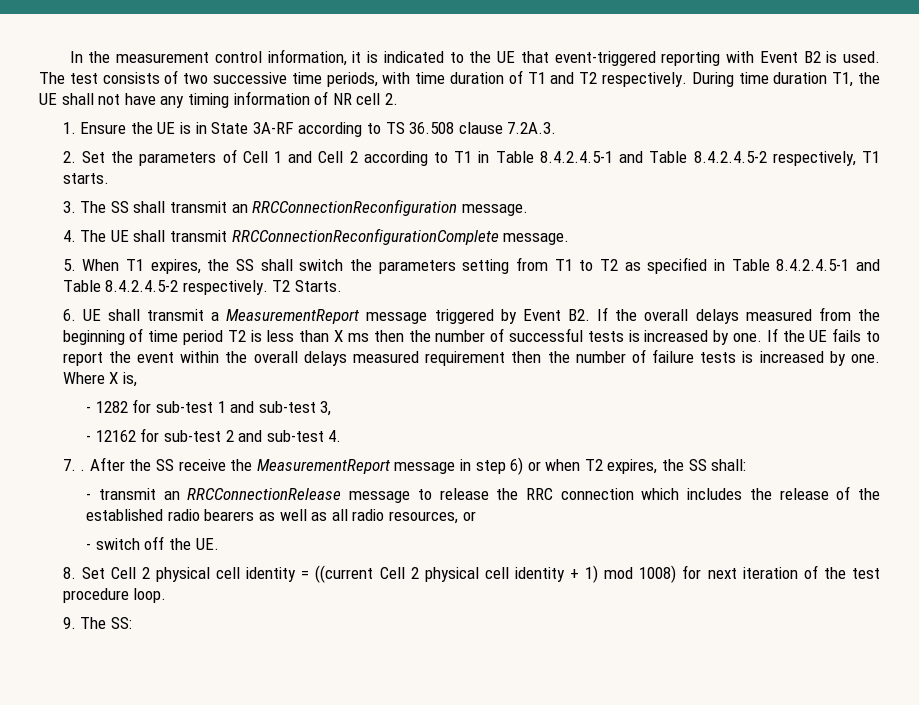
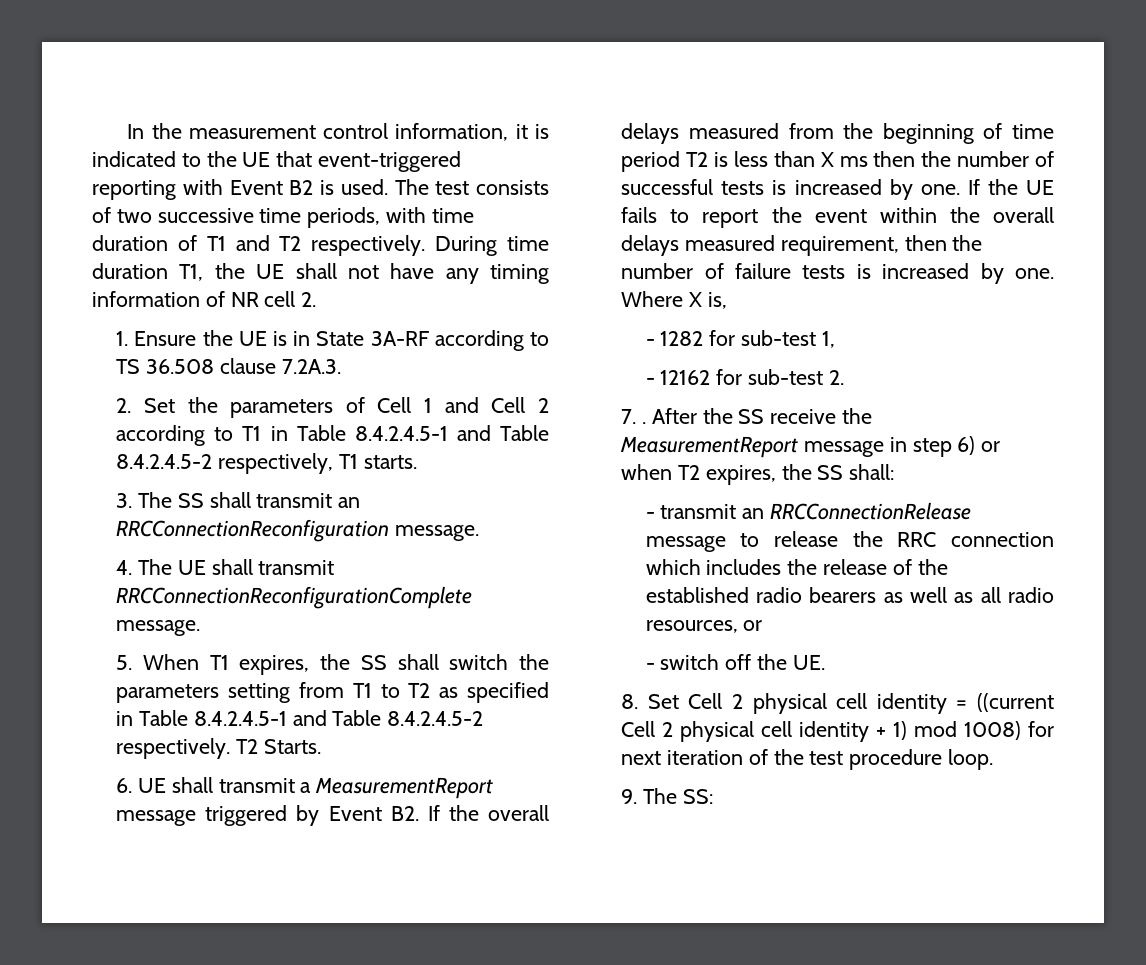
- If the UE fails to report the event within the overall delays measured requirement then the number of failure tests is increased by one.
+ If the UE fails to report the event within the overall delays measured requirement, then the number of failure tests is increased by one.
- - 1282 for sub-test 1 and sub-test 3,
+ - 1282 for sub-test 1,
- - 12162 for sub-test 2 and sub-test 4.
+ - 12162 for sub-test 2.

